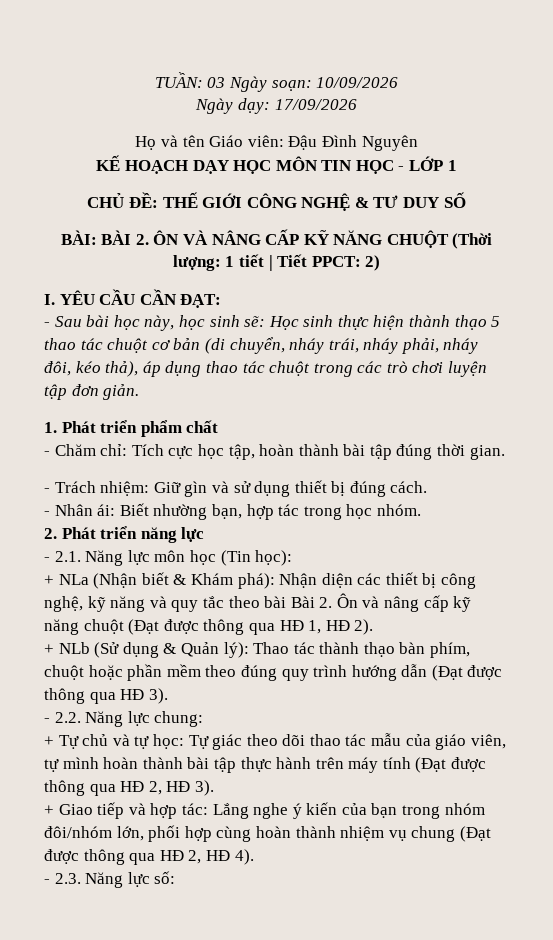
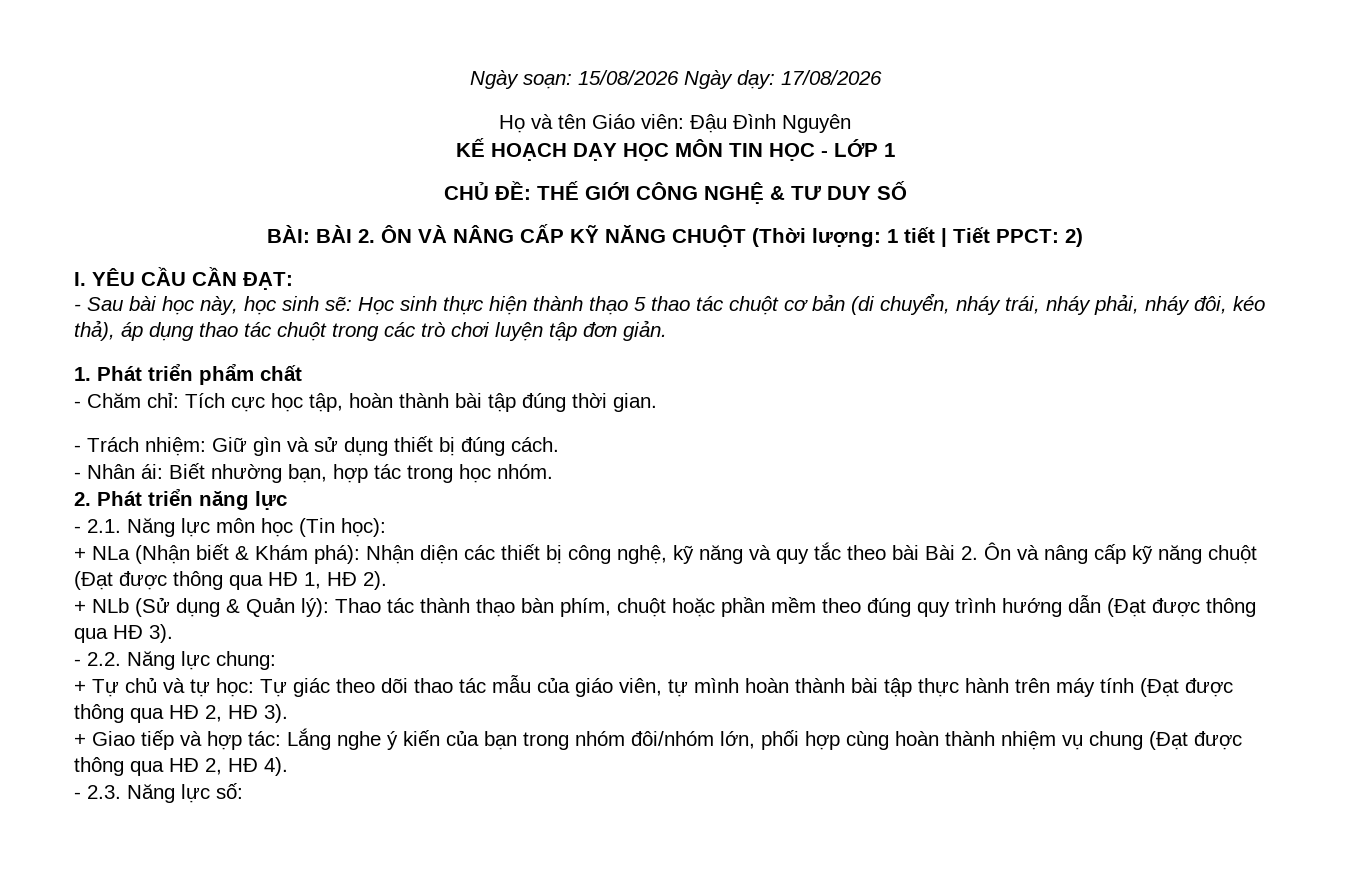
- TUẦN: 03 Ngày soạn: 10/09/2026
- Ngày dạy: 17/09/2026
+ Ngày soạn: 15/08/2026 Ngày dạy: 17/08/2026

